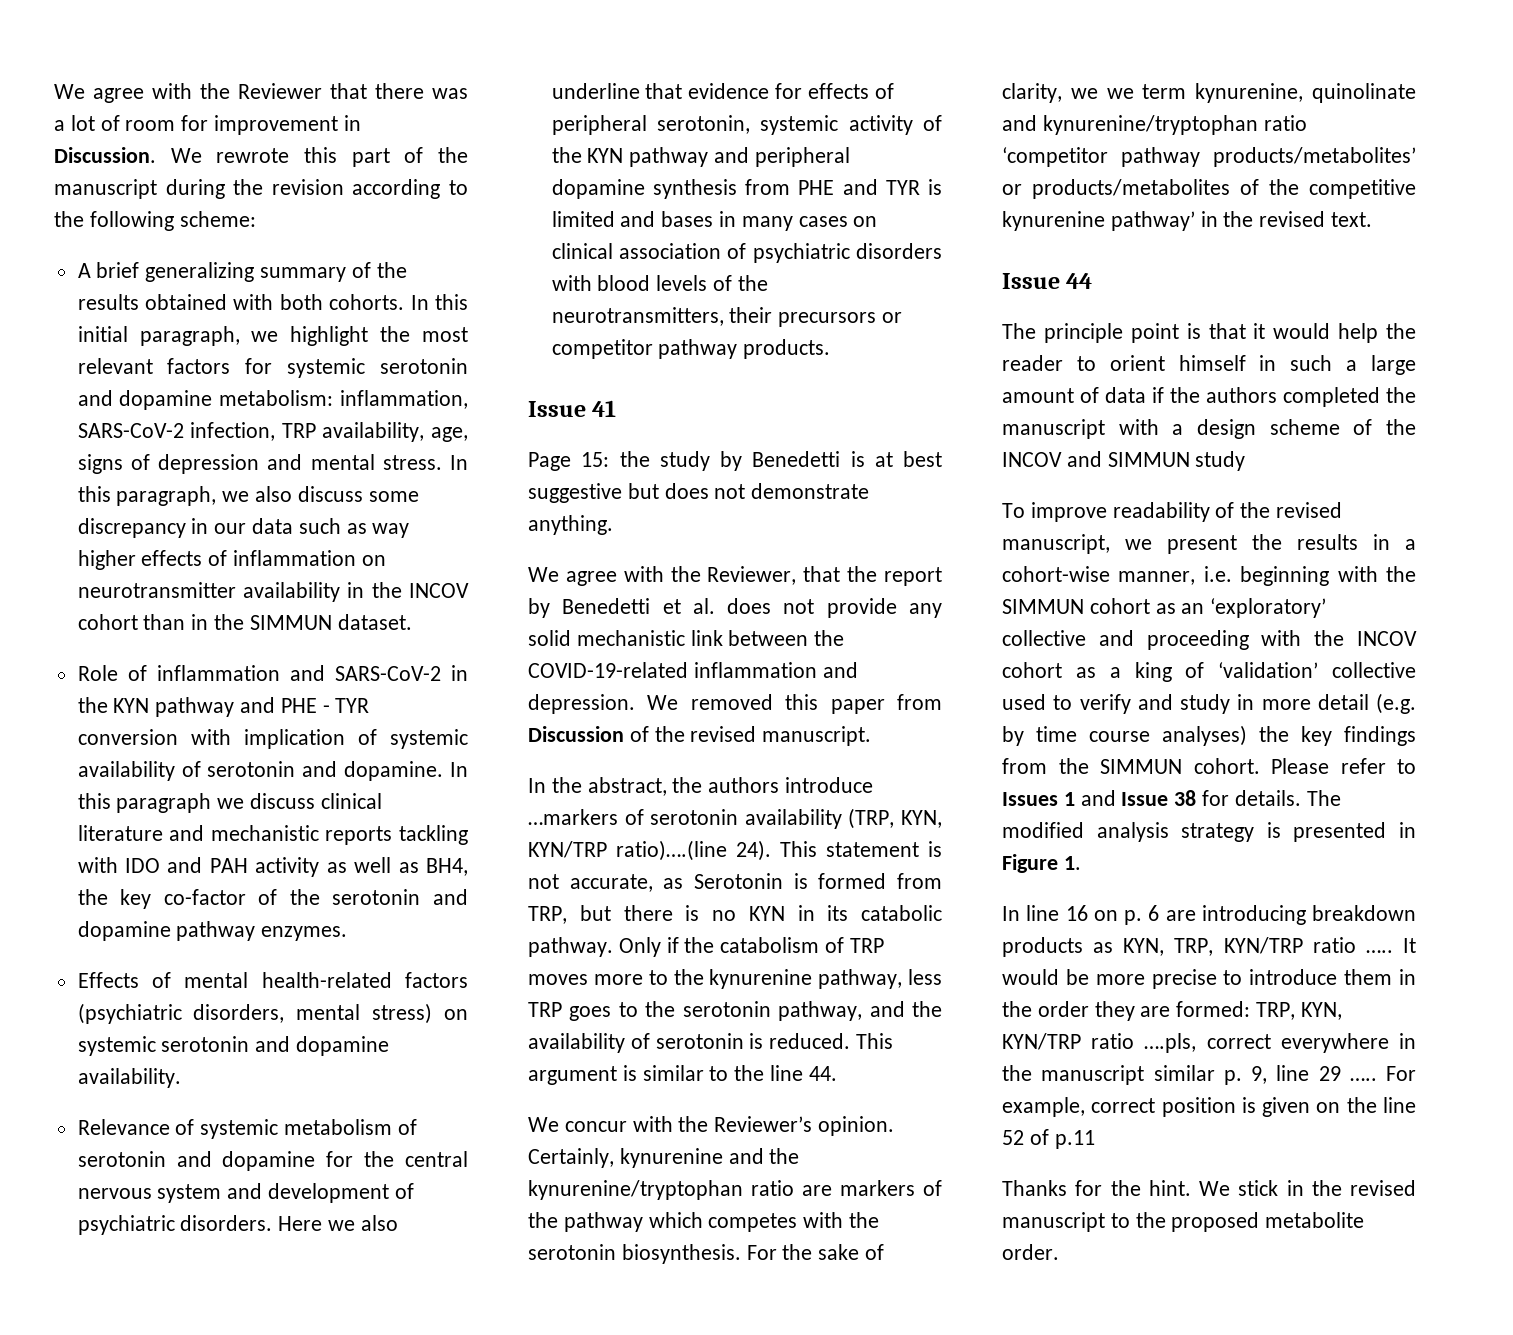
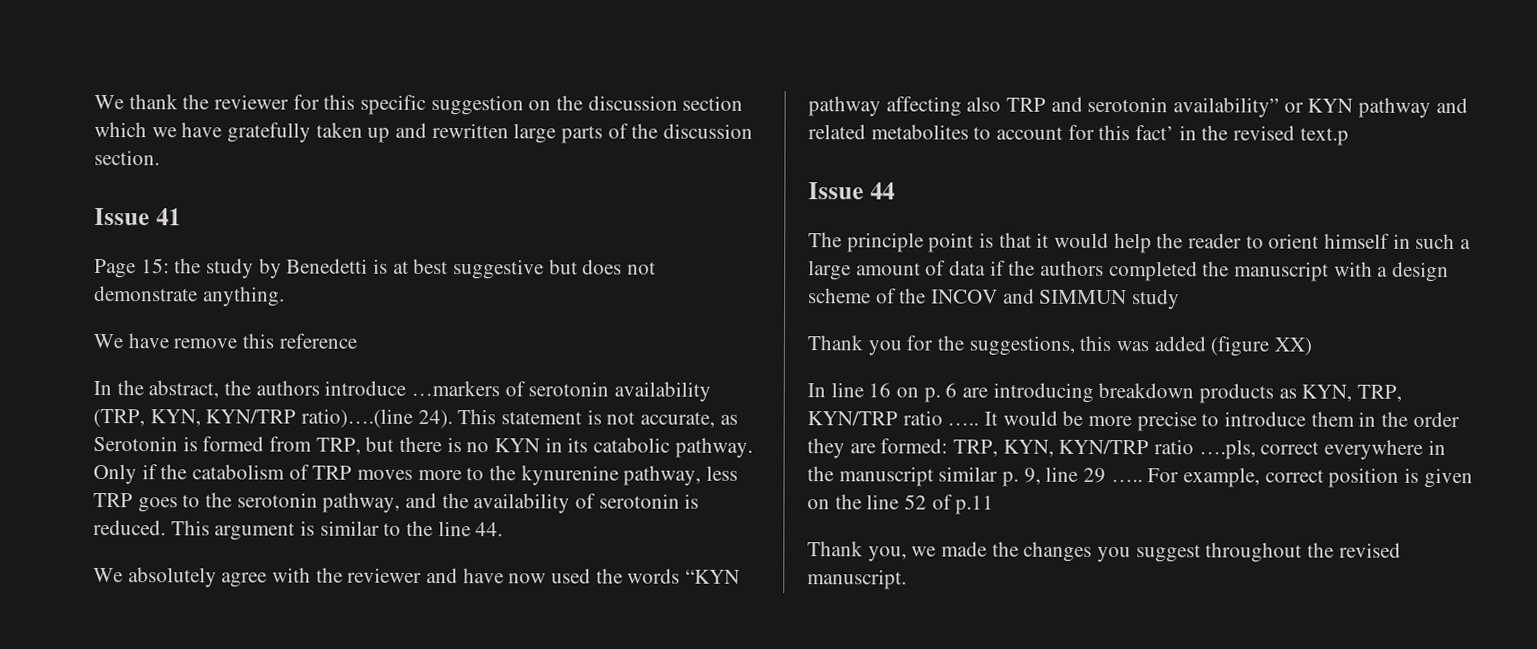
- We agree with the Reviewer that there was a lot of room for improvement in Discussion. We rewrote this part of the manuscript during the revision according to the following scheme:
- A brief generalizing summary of the results obtained with both cohorts. In this initial paragraph, we highlight the most relevant factors for systemic serotonin and dopamine metabolism: inflammation, SARS-CoV-2 infection, TRP availability, age, signs of depression and mental stress. In this paragraph, we also discuss some discrepancy in our data such as way higher effects of inflammation on neurotransmitter availability in the INCOV cohort than in the SIMMUN dataset.
- Role of inflammation and SARS-CoV-2 in the KYN pathway and PHE - TYR conversion with implication of systemic availability of serotonin and dopamine. In this paragraph we discuss clinical literature and mechanistic reports tackling with IDO and PAH activity as well as BH4, the key co-factor of the serotonin and dopamine pathway enzymes.
- Effects of mental health-related factors (psychiatric disorders, mental stress) on systemic serotonin and dopamine availability.
- Relevance of systemic metabolism of serotonin and dopamine for the central nervous system and development of psychiatric disorders. Here we also underline that evidence for effects of peripheral serotonin, systemic activity of the KYN pathway and peripheral dopamine synthesis from PHE and TYR is limited and bases in many cases on clinical association of psychiatric disorders with blood levels of the neurotransmitters, their precursors or competitor pathway products.
+ We thank the reviewer for this specific suggestion on the discussion section which we have gratefully taken up and rewritten large parts of the discussion section.
- We agree with the Reviewer, that the report by Benedetti et al. does not provide any solid mechanistic link between the COVID-19-related inflammation and depression. We removed this paper from Discussion of the revised manuscript.
+ We have remove this reference
- We concur with the Reviewer’s opinion. Certainly, kynurenine and the kynurenine/tryptophan ratio are markers of the pathway which competes with the serotonin biosynthesis. For the sake of clarity, we we term kynurenine, quinolinate and kynurenine/tryptophan ratio ‘competitor pathway products/metabolites’ or products/metabolites of the competitive kynurenine pathway’ in the revised text.
+ We absolutely agree with the reviewer and have now used the words “KYN pathway affecting also TRP and serotonin availability” or KYN pathway and related metabolites to account for this fact’ in the revised text.p
- To improve readability of the revised manuscript, we present the results in a cohort-wise manner, i.e. beginning with the SIMMUN cohort as an ‘exploratory’ collective and proceeding with the INCOV cohort as a king of ‘validation’ collective used to verify and study in more detail (e.g. by time course analyses) the key findings from the SIMMUN cohort. Please refer to Issues 1 and Issue 38 for details. The modified analysis strategy is presented in Figure 1.
+ Thank you for the suggestions, this was added (figure XX)
- Thanks for the hint. We stick in the revised manuscript to the proposed metabolite order.
+ Thank you, we made the changes you suggest throughout the revised manuscript.

